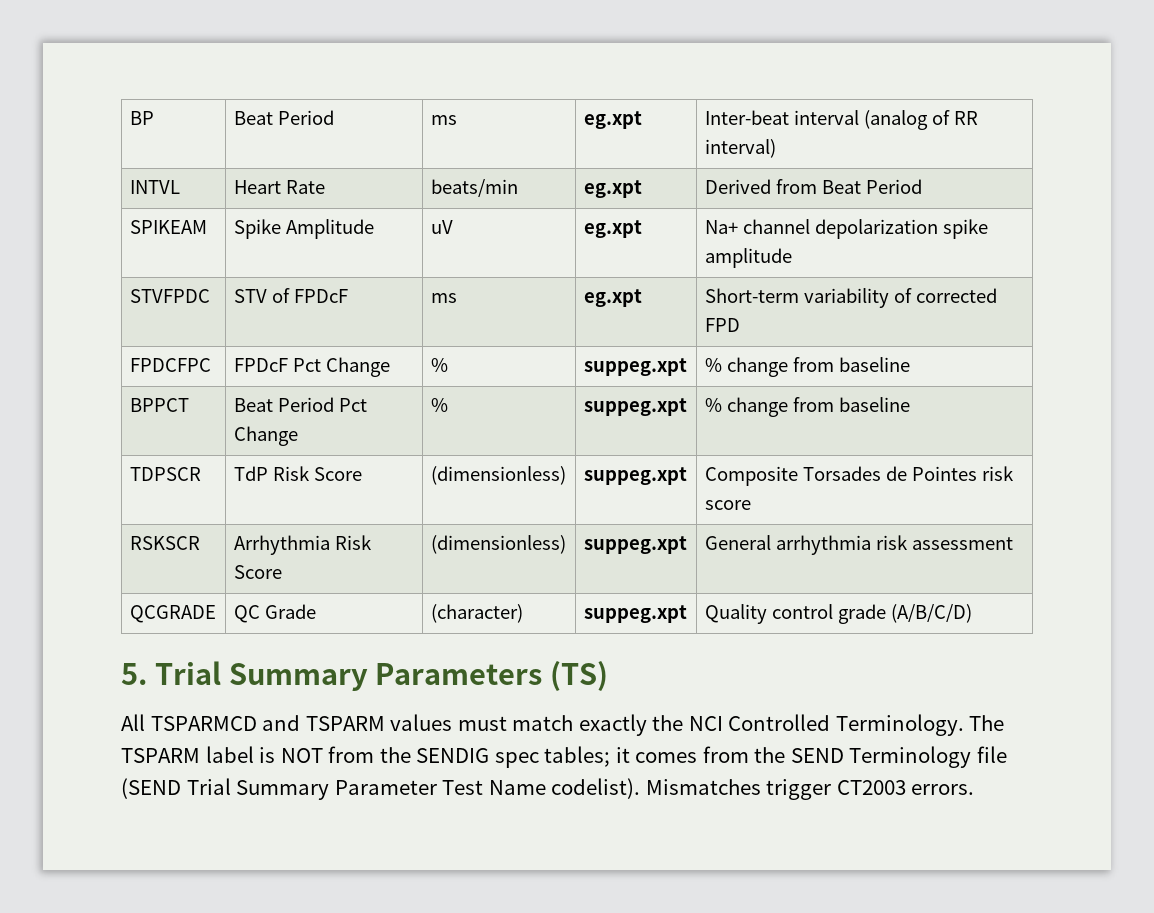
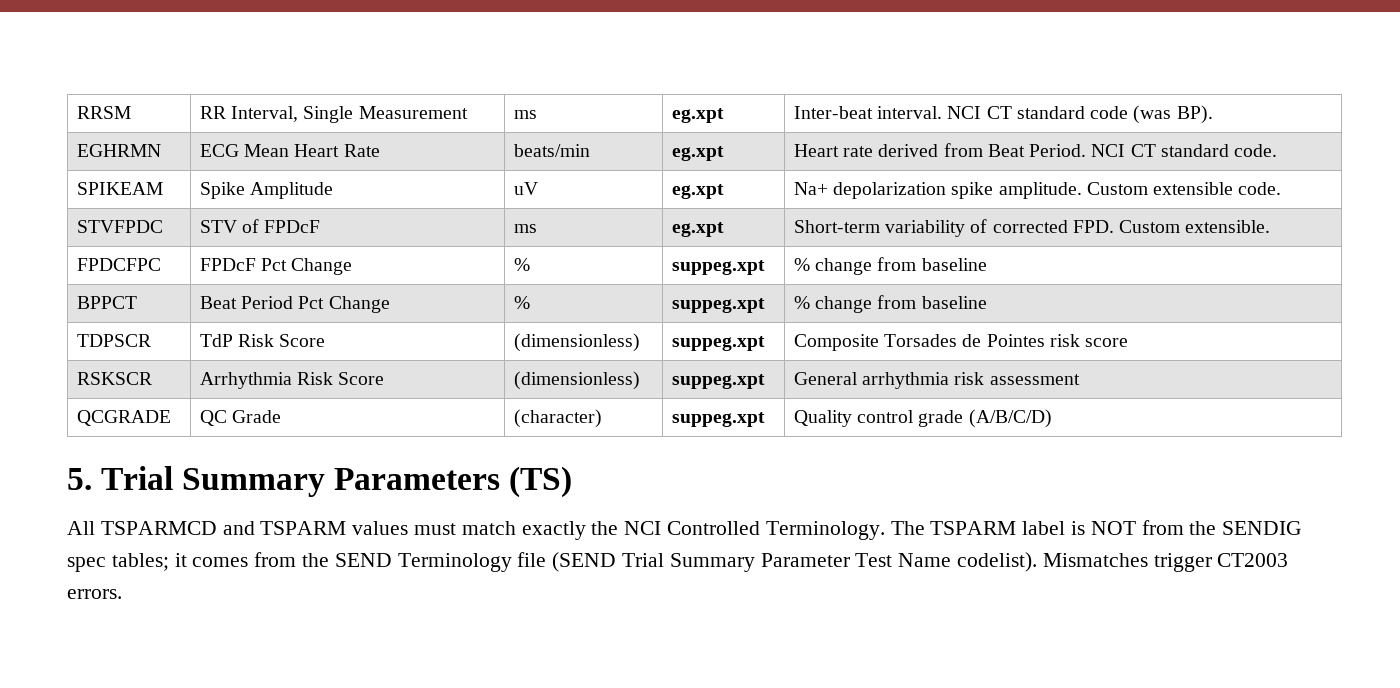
- BP | Beat Period | ms | eg.xpt | Inter-beat interval (analog of RR interval)
- INTVL | Heart Rate | beats/min | eg.xpt | Derived from Beat Period
+ RRSM | RR Interval, Single Measurement | ms | eg.xpt | Inter-beat interval. NCI CT standard code (was BP).
+ EGHRMN | ECG Mean Heart Rate | beats/min | eg.xpt | Heart rate derived from Beat Period. NCI CT standard code.
- SPIKEAM | Spike Amplitude | uV | eg.xpt | Na+ channel depolarization spike amplitude
+ SPIKEAM | Spike Amplitude | uV | eg.xpt | Na+ depolarization spike amplitude. Custom extensible code.
- STVFPDC | STV of FPDcF | ms | eg.xpt | Short-term variability of corrected FPD
+ STVFPDC | STV of FPDcF | ms | eg.xpt | Short-term variability of corrected FPD. Custom extensible.

